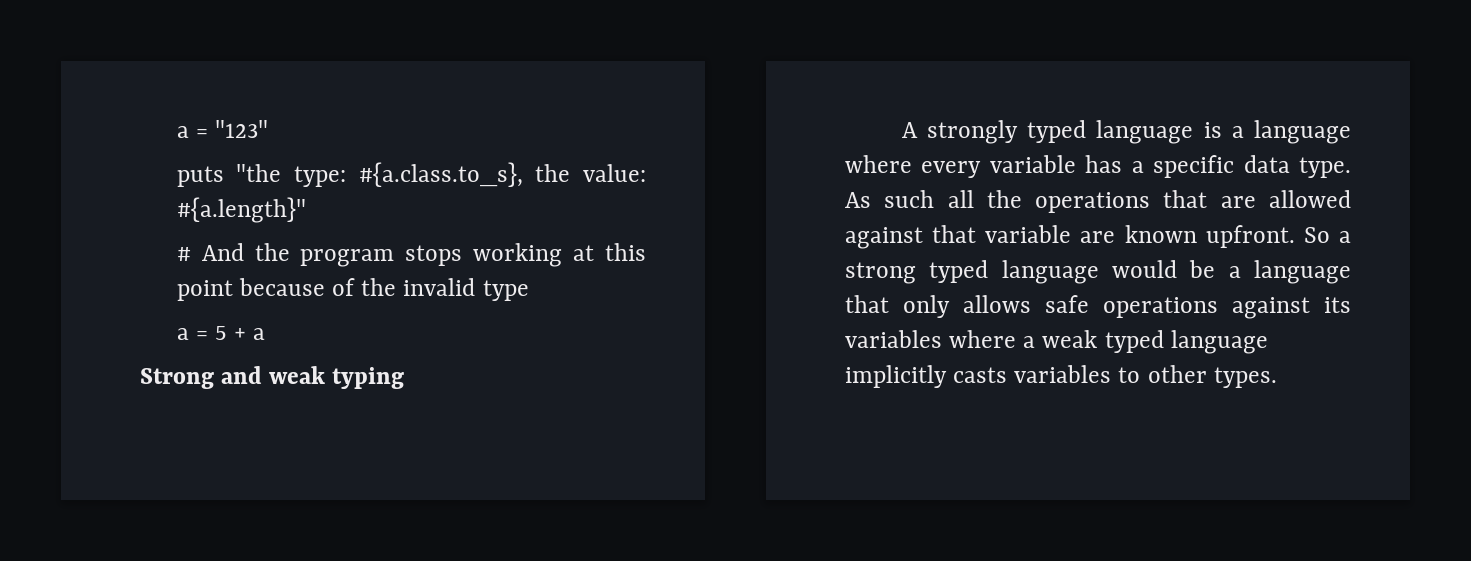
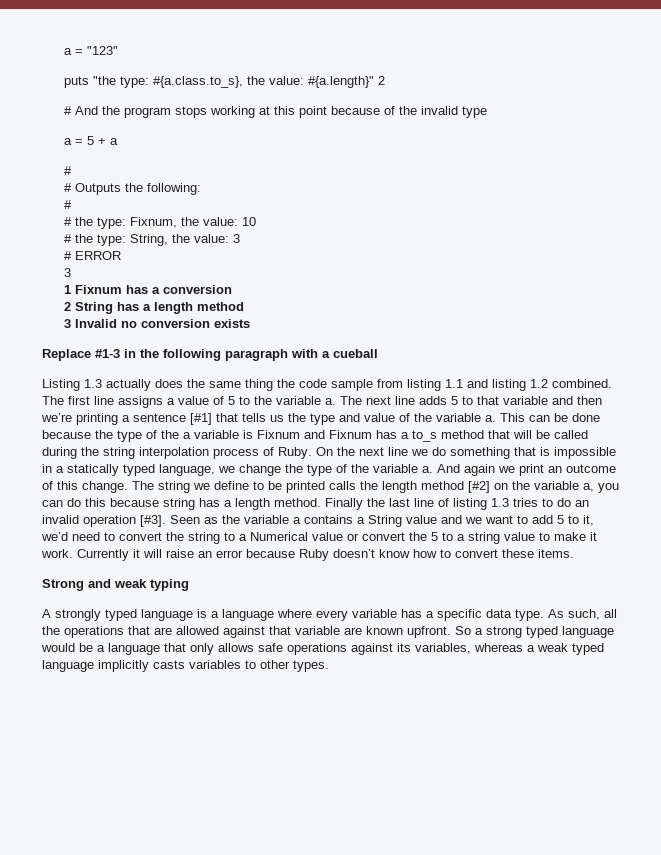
- puts "the type: #{a.class.to_s}, the value: #{a.length}"
+ puts "the type: #{a.class.to_s}, the value: #{a.length}" 2
  a = 5 + a
+ #
+ # Outputs the following:
+ #
+ # the type: Fixnum, the value: 10
+ # the type: String, the value: 3
+ # ERROR
+ 3
+ 1 Fixnum has a conversion
+ 2 String has a length method
+ 3 Invalid no conversion exists
+ Replace #1-3 in the following paragraph with a cueball
+ Listing 1.3 actually does the same thing the code sample from listing 1.1 and listing 1.2 combined. The first line assigns a value of 5 to the variable a. The next line adds 5 to that variable and then we’re printing a sentence [#1] that tells us the type and value of the variable a. This can be done because the type of the a variable is Fixnum and Fixnum has a to_s method that will be called during the string interpolation process of Ruby. On the next line we do something that is impossible in a statically typed language, we change the type of the variable a. And again we print an outcome of this change. The string we define to be printed calls the length method [#2] on the variable a, you can do this because string has a length method. Finally the last line of listing 1.3 tries to do an invalid operation [#3]. Seen as the variable a contains a String value and we want to add 5 to it, we’d need to convert the string to a Numerical value or convert the 5 to a string value to make it work. Currently it will raise an error because Ruby doesn’t know how to convert these items.
- As such all the operations that are allowed against that variable are known upfront.
+ As such, all the operations that are allowed against that variable are known upfront.
- So a strong typed language would be a language that only allows safe operations against its variables where a weak typed language implicitly casts variables to other types.
+ So a strong typed language would be a language that only allows safe operations against its variables, whereas a weak typed language implicitly casts variables to other types.

